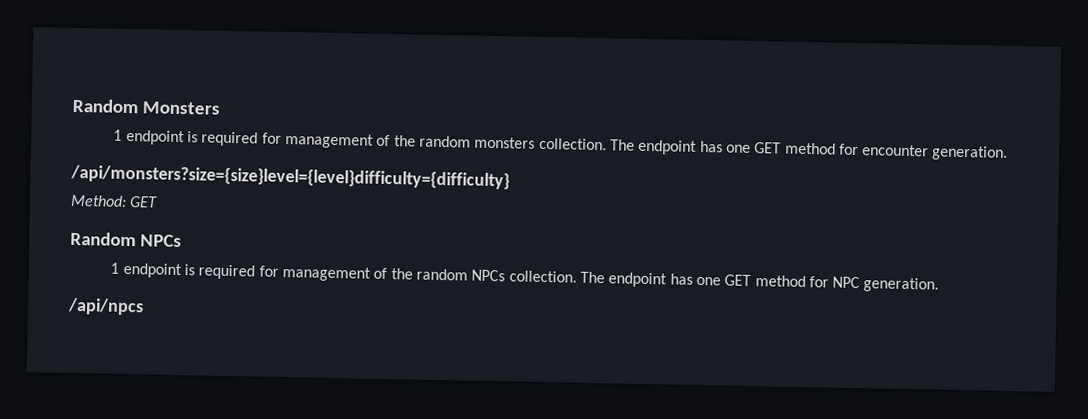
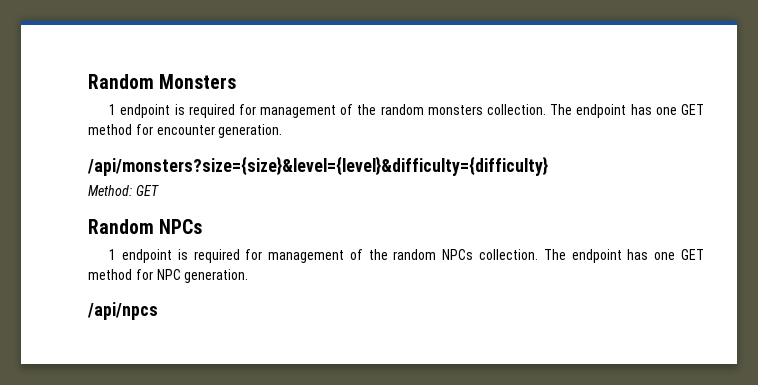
- /api/monsters?size={size}level={level}difficulty={difficulty}
+ /api/monsters?size={size}&level={level}&difficulty={difficulty}

